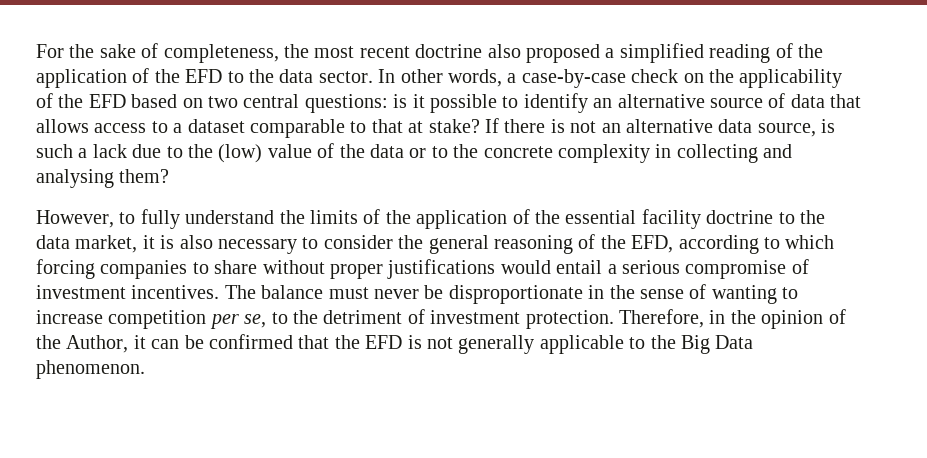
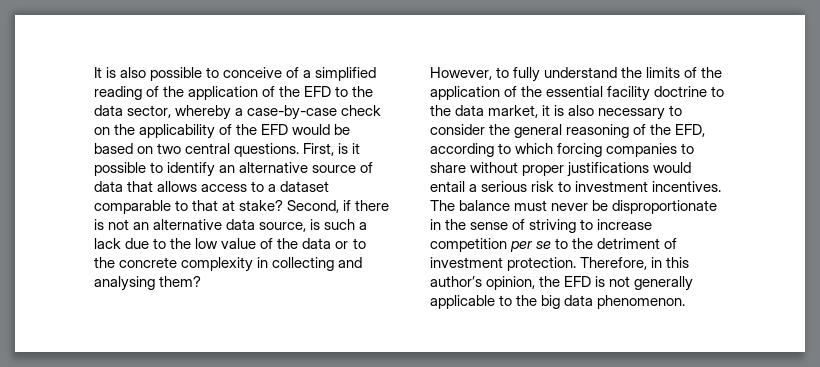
- For the sake of completeness, the most recent doctrine also proposed a simplified reading of the application of the EFD to the data sector. In other words, a case-by-case check on the applicability of the EFD based on two central questions: is it possible to identify an alternative source of data that allows access to a dataset comparable to that at stake?
+ It is also possible to conceive of a simplified reading of the application of the EFD to the data sector, whereby a case-by-case check on the applicability of the EFD would be based on two central questions. First, is it possible to identify an alternative source of data that allows access to a dataset comparable to that at stake?
- If there is not an alternative data source, is such a lack due to the (low) value of the data or to the concrete complexity in collecting and analysing them?
+ Second, if there is not an alternative data source, is such a lack due to the low value of the data or to the concrete complexity in collecting and analysing them?
- However, to fully understand the limits of the application of the essential facility doctrine to the data market, it is also necessary to consider the general reasoning of the EFD, according to which forcing companies to share without proper justifications would entail a serious compromise of investment incentives.
+ However, to fully understand the limits of the application of the essential facility doctrine to the data market, it is also necessary to consider the general reasoning of the EFD, according to which forcing companies to share without proper justifications would entail a serious risk to investment incentives.
- The balance must never be disproportionate in the sense of wanting to increase competition per se, to the detriment of investment protection.
+ The balance must never be disproportionate in the sense of striving to increase competition per se to the detriment of investment protection.
- Therefore, in the opinion of the Author, it can be confirmed that the EFD is not generally applicable to the Big Data phenomenon.
+ Therefore, in this author’s opinion, the EFD is not generally applicable to the big data phenomenon.

